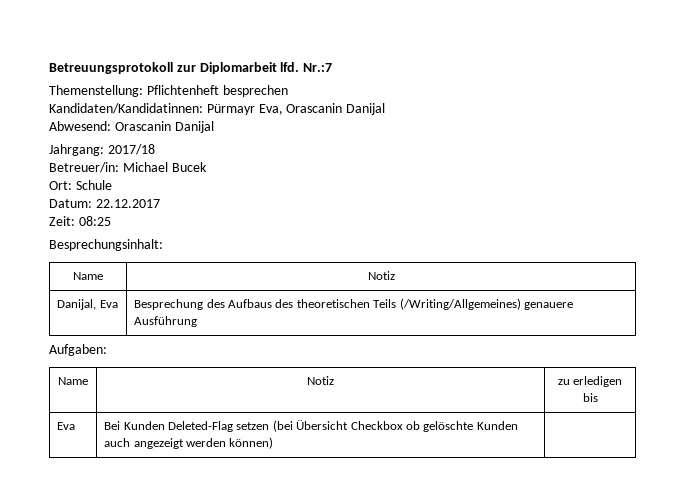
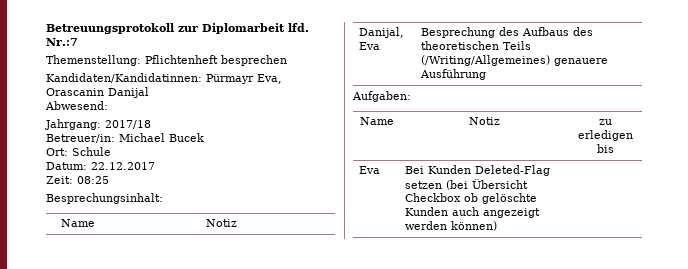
- Abwesend: Orascanin Danijal
+ Abwesend:

